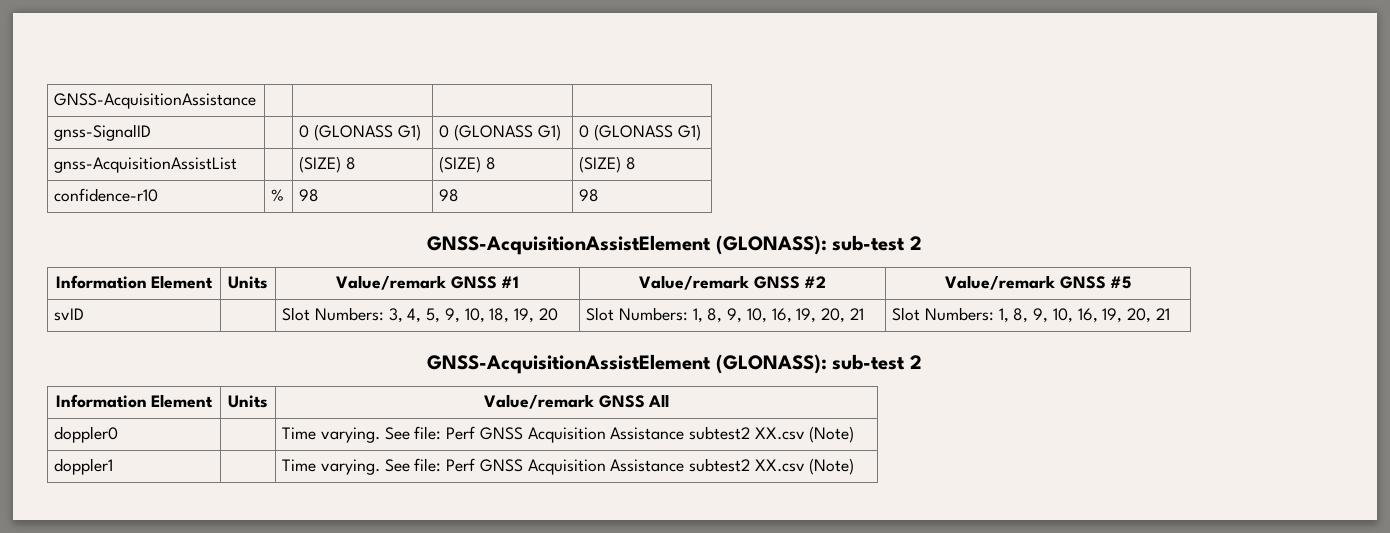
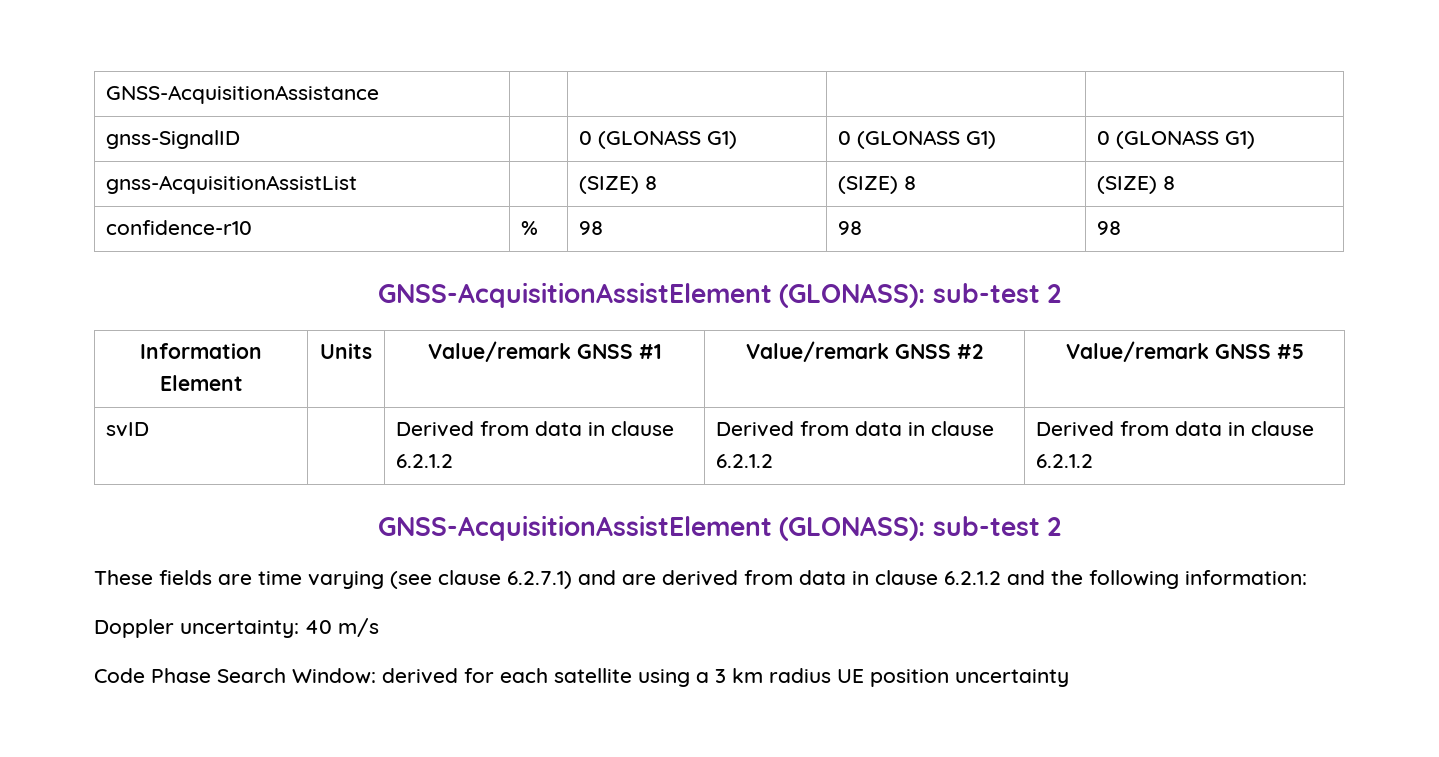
- svID | | Slot Numbers: 3, 4, 5, 9, 10, 18, 19, 20 | Slot Numbers: 1, 8, 9, 10, 16, 19, 20, 21 | Slot Numbers: 1, 8, 9, 10, 16, 19, 20, 21
+ svID | | Derived from data in clause 6.2.1.2 | Derived from data in clause 6.2.1.2 | Derived from data in clause 6.2.1.2
  GNSS-AcquisitionAssistElement (GLONASS): sub-test 2
- Information Element | Units | Value/remark GNSS All
- doppler0 | | Time varying. See file: Perf GNSS Acquisition Assistance subtest2 XX.csv (Note)
- doppler1 | | Time varying. See file: Perf GNSS Acquisition Assistance subtest2 XX.csv (Note)
+ These fields are time varying (see clause 6.2.7.1) and are derived from data in clause 6.2.1.2 and the following information:
+ Doppler uncertainty: 40 m/s
+ Code Phase Search Window: derived for each satellite using a 3 km radius UE position uncertainty

